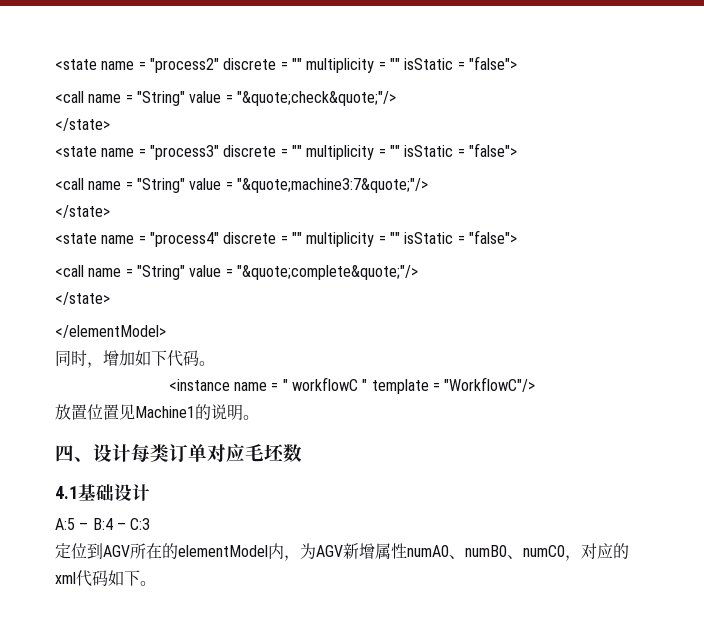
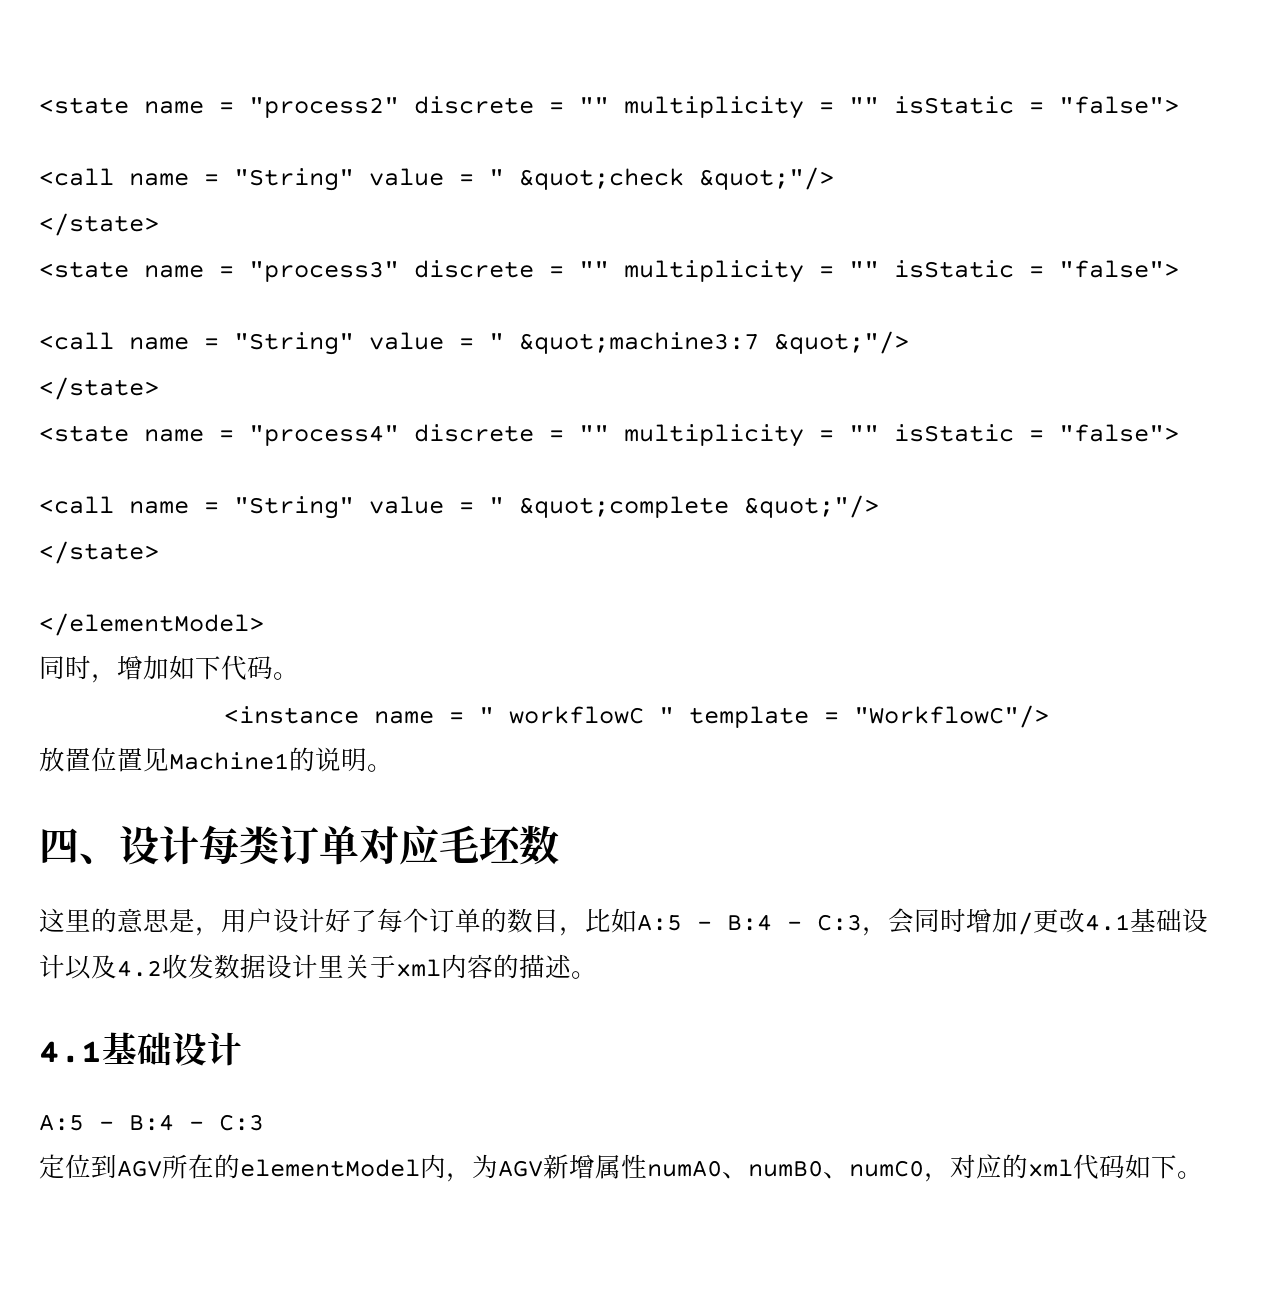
- <call name = "String" value = "&quote;check&quote;"/>
+ <call name = "String" value = " &quot;check &quot;"/>
- <call name = "String" value = "&quote;machine3:7&quote;"/>
+ <call name = "String" value = " &quot;machine3:7 &quot;"/>
- <call name = "String" value = "&quote;complete&quote;"/>
+ <call name = "String" value = " &quot;complete &quot;"/>
+ 这里的意思是，用户设计好了每个订单的数目，比如A:5 – B:4 – C:3，会同时增加/更改4.1基础设计以及4.2收发数据设计里关于xml内容的描述。

